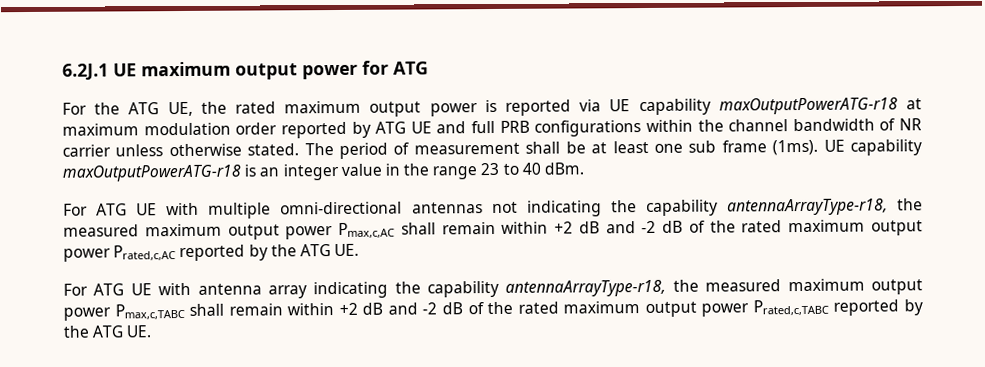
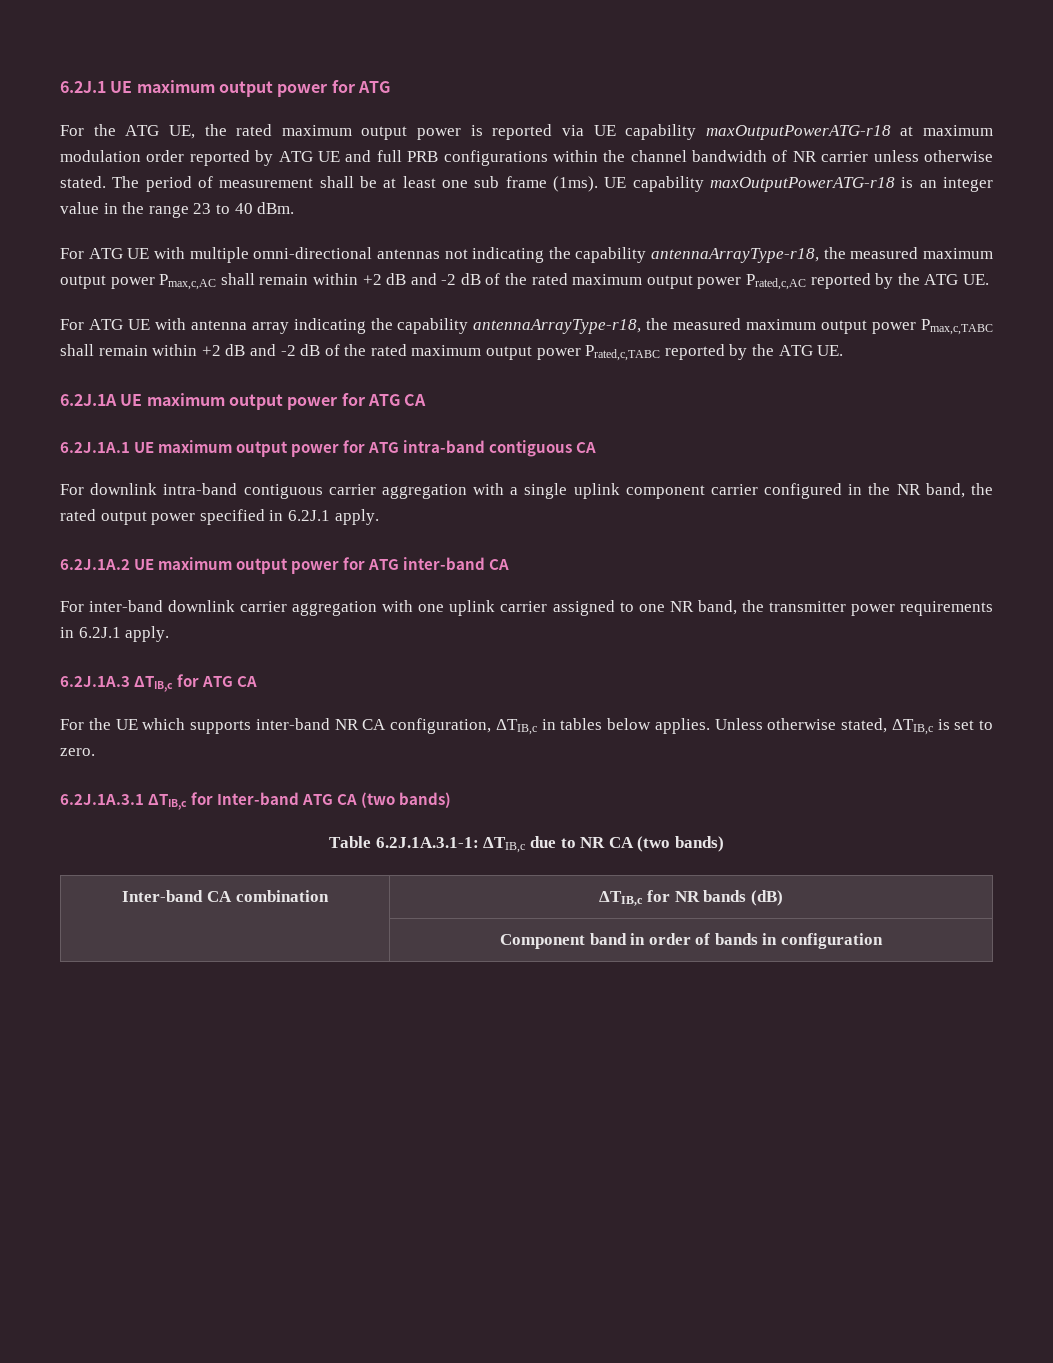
+ 6.2J.1A UE maximum output power for ATG CA
+ 6.2J.1A.1 UE maximum output power for ATG intra-band contiguous CA
+ For downlink intra-band contiguous carrier aggregation with a single uplink component carrier configured in the NR band, the rated output power specified in 6.2J.1 apply.
+ 6.2J.1A.2 UE maximum output power for ATG inter-band CA
+ For inter-band downlink carrier aggregation with one uplink carrier assigned to one NR band, the transmitter power requirements in 6.2J.1 apply.
+ 6.2J.1A.3 ΔTIB,c for ATG CA
+ For the UE which supports inter-band NR CA configuration, ΔTIB,c in tables below applies. Unless otherwise stated, ΔTIB,c is set to zero.
+ 6.2J.1A.3.1 ΔTIB,c for Inter-band ATG CA (two bands)
+ Table 6.2J.1A.3.1-1: ΔTIB,c due to NR CA (two bands)
+ Inter-band CA combination | ΔTIB,c for NR bands (dB)
+ | Component band in order of bands in configuration

